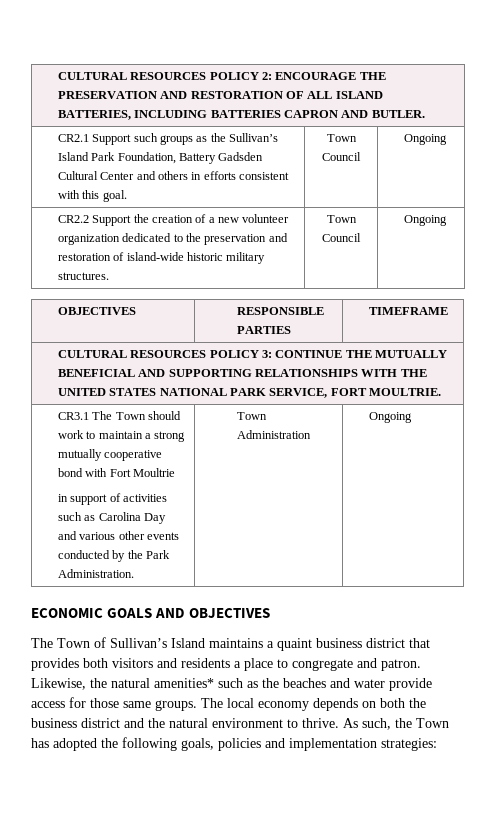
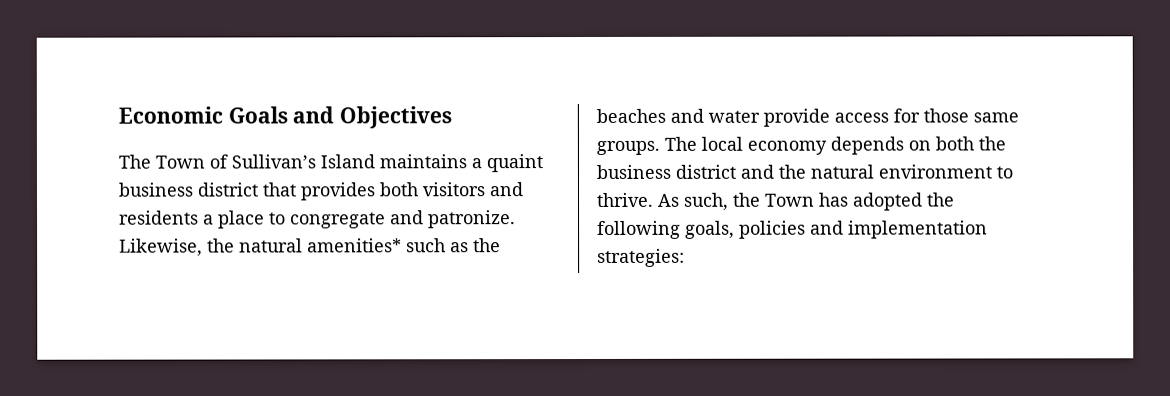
- CULTURAL RESOURCES POLICY 2: ENCOURAGE THE PRESERVATION AND RESTORATION OF ALL ISLAND BATTERIES, INCLUDING BATTERIES CAPRON AND BUTLER.
- CR2.1 Support such groups as the Sullivan’s Island Park Foundation, Battery Gadsden Cultural Center and others in efforts consistent with this goal. | Town Council | Ongoing
- CR2.2 Support the creation of a new volunteer organization dedicated to the preservation and restoration of island-wide historic military structures. | Town Council | Ongoing
- OBJECTIVES | RESPONSIBLE PARTIES | TIMEFRAME
- CULTURAL RESOURCES POLICY 3: CONTINUE THE MUTUALLY BENEFICIAL AND SUPPORTING RELATIONSHIPS WITH THE UNITED STATES NATIONAL PARK SERVICE, FORT MOULTRIE.
- CR3.1 The Town should work to maintain a strong mutually cooperative bond with Fort Moultrie
- in support of activities such as Carolina Day and various other events conducted by the Park Administration. | Town Administration | Ongoing
- ECONOMIC GOALS AND OBJECTIVES
+ Economic Goals and Objectives
- The Town of Sullivan’s Island maintains a quaint business district that provides both visitors and residents a place to congregate and patron.
+ The Town of Sullivan’s Island maintains a quaint business district that provides both visitors and residents a place to congregate and patronize.

